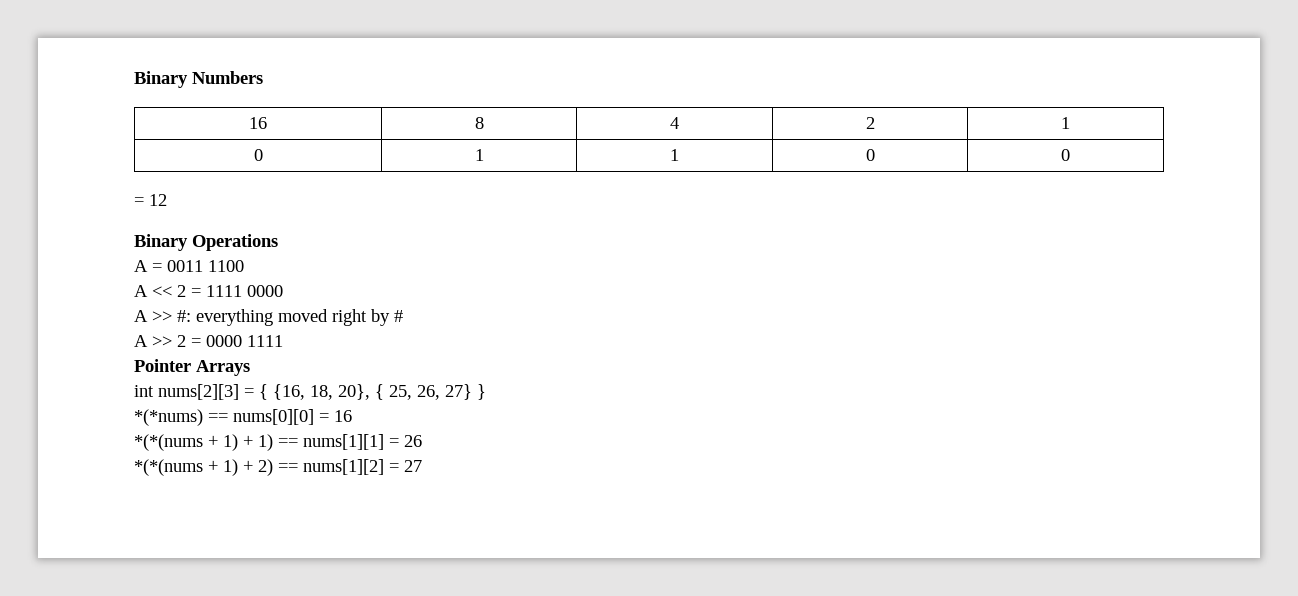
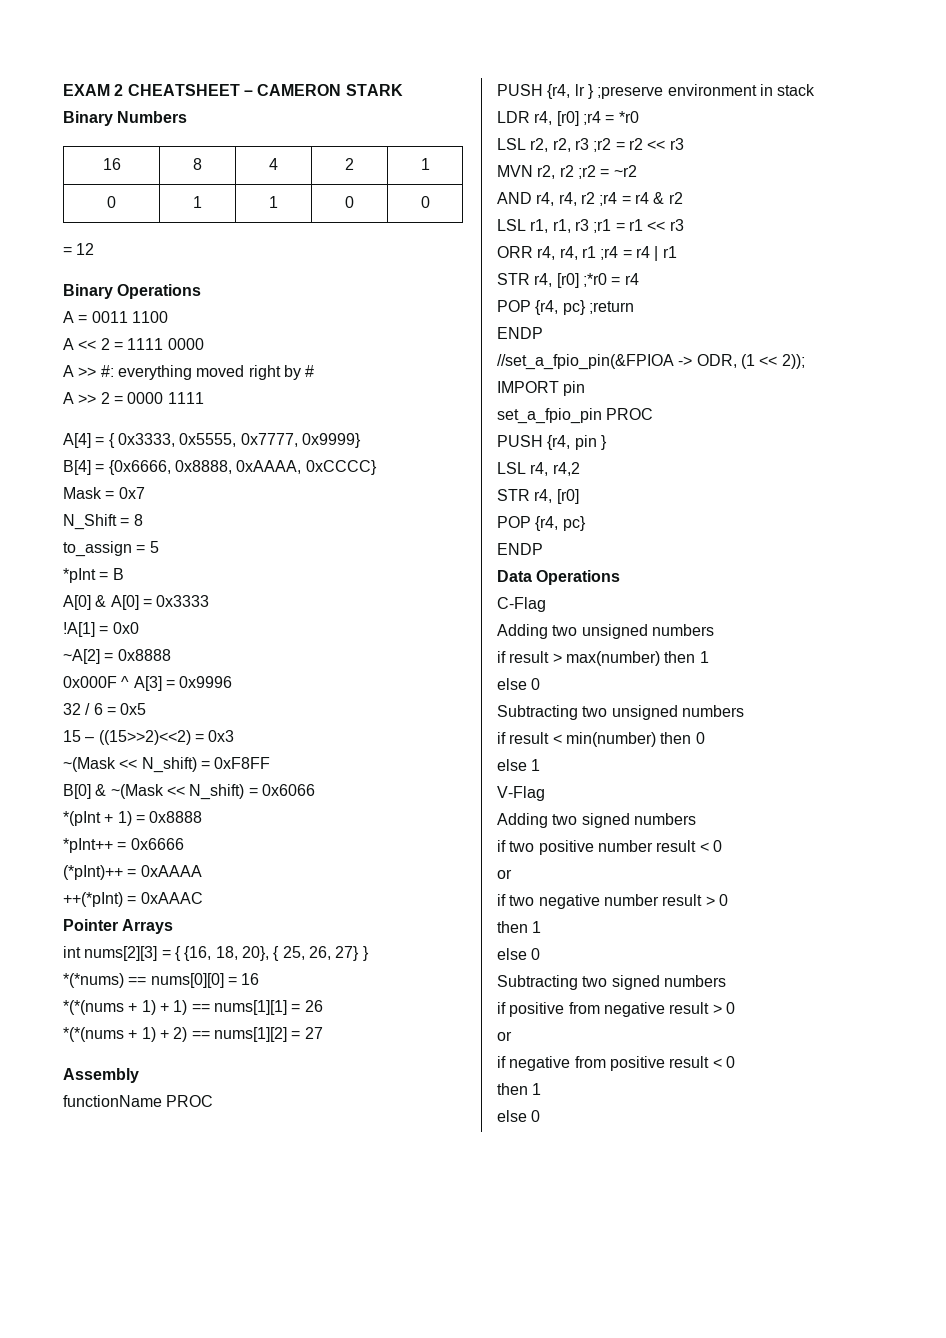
+ EXAM 2 CHEATSHEET – CAMERON STARK
+ A[4] = { 0x3333, 0x5555, 0x7777, 0x9999}
+ B[4] = {0x6666, 0x8888, 0xAAAA, 0xCCCC}
+ Mask = 0x7
+ N_Shift = 8
+ to_assign = 5
+ *pInt = B
+ A[0] & A[0] = 0x3333
+ !A[1] = 0x0
+ ~A[2] = 0x8888
+ 0x000F ^ A[3] = 0x9996
+ 32 / 6 = 0x5
+ 15 – ((15>>2)<<2) = 0x3
+ ~(Mask << N_shift) = 0xF8FF
+ B[0] & ~(Mask << N_shift) = 0x6066
+ *(pInt + 1) = 0x8888
+ *pInt++ = 0x6666
+ (*pInt)++ = 0xAAAA
+ ++(*pInt) = 0xAAAC
+ Assembly
+ functionName PROC
+ PUSH {r4, lr } ;preserve environment in stack
+ LDR r4, [r0] ;r4 = *r0
+ LSL r2, r2, r3 ;r2 = r2 << r3
+ MVN r2, r2 ;r2 = ~r2
+ AND r4, r4, r2 ;r4 = r4 & r2
+ LSL r1, r1, r3 ;r1 = r1 << r3
+ ORR r4, r4, r1 ;r4 = r4 | r1
+ STR r4, [r0] ;*r0 = r4
+ POP {r4, pc} ;return
+ ENDP
+ //set_a_fpio_pin(&FPIOA -> ODR, (1 << 2));
+ IMPORT pin
+ set_a_fpio_pin PROC
+ PUSH {r4, pin }
+ LSL r4, r4,2
+ STR r4, [r0]
+ POP {r4, pc}
+ ENDP
+ Data Operations
+ C-Flag
+ Adding two unsigned numbers
+ if result > max(number) then 1
+ else 0
+ Subtracting two unsigned numbers
+ if result < min(number) then 0
+ else 1
+ V-Flag
+ Adding two signed numbers
+ if two positive number result < 0
+ or
+ if two negative number result > 0
+ then 1
+ else 0
+ Subtracting two signed numbers
+ if positive from negative result > 0
+ or
+ if negative from positive result < 0
+ then 1
+ else 0

